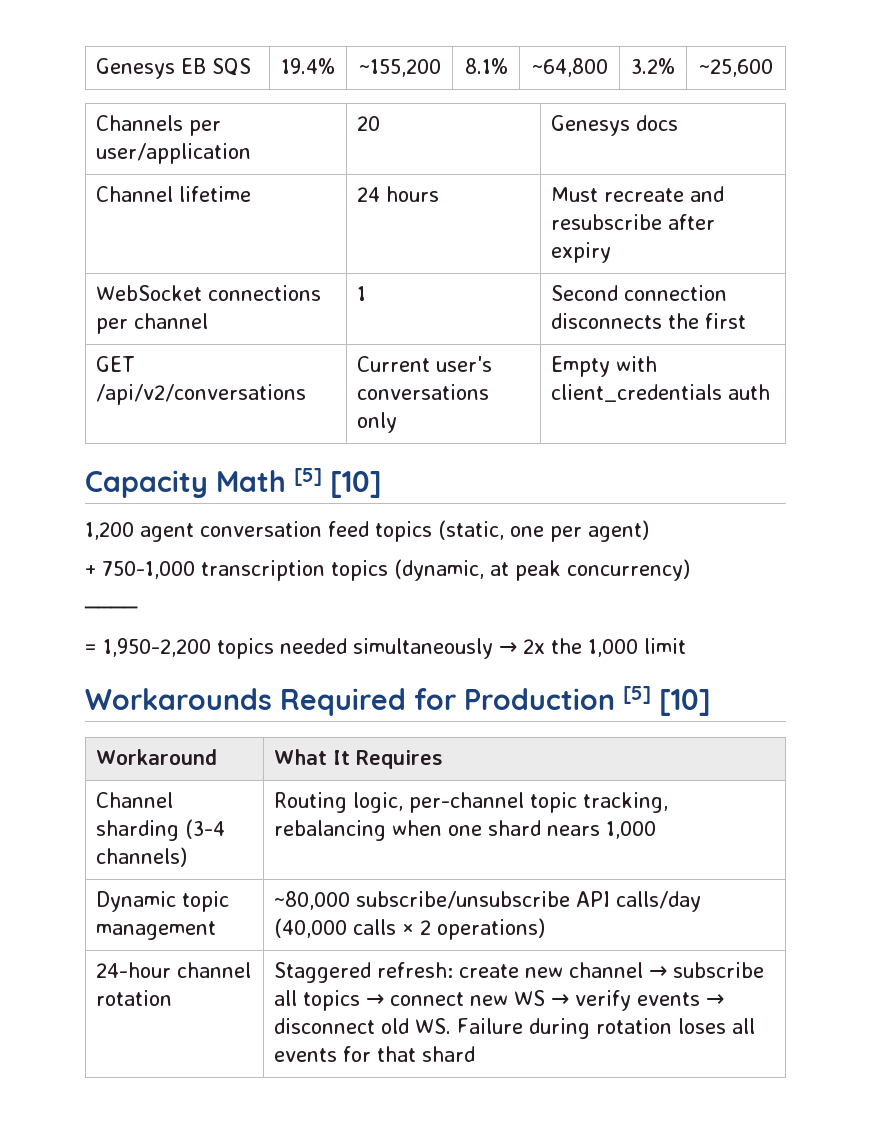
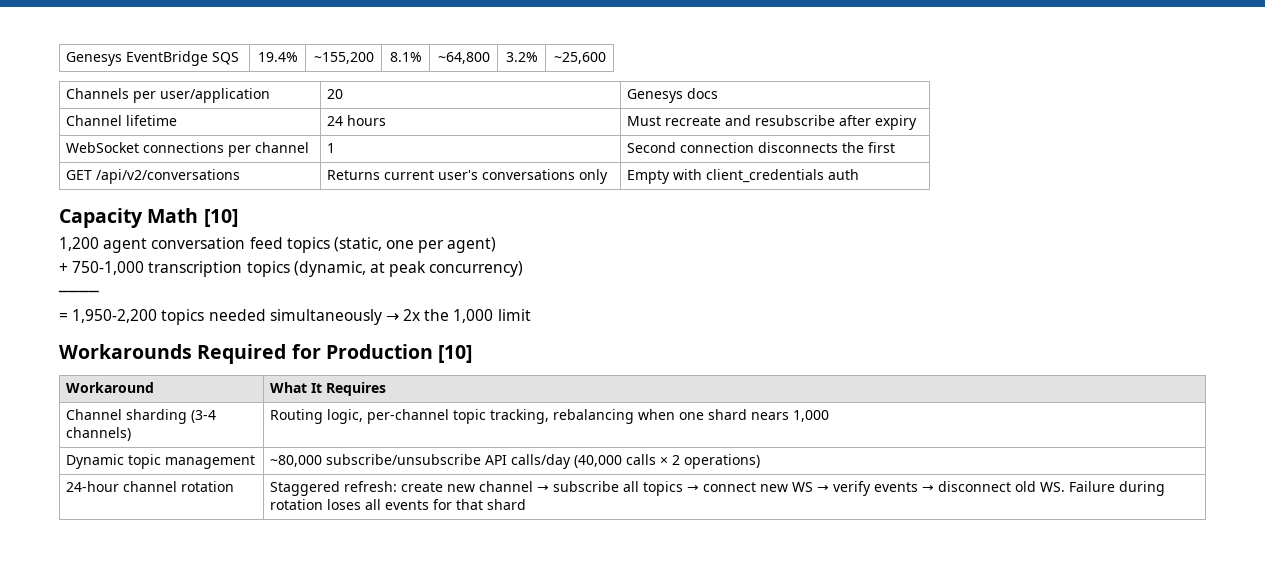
- Genesys EB SQS | 19.4% | ~155,200 | 8.1% | ~64,800 | 3.2% | ~25,600
+ Genesys EventBridge SQS | 19.4% | ~155,200 | 8.1% | ~64,800 | 3.2% | ~25,600
- GET /api/v2/conversations | Current user's conversations only | Empty with client_credentials auth
+ GET /api/v2/conversations | Returns current user's conversations only | Empty with client_credentials auth
- Capacity Math [5] [10]
+ Capacity Math [10]
- Workarounds Required for Production [5] [10]
+ Workarounds Required for Production [10]

